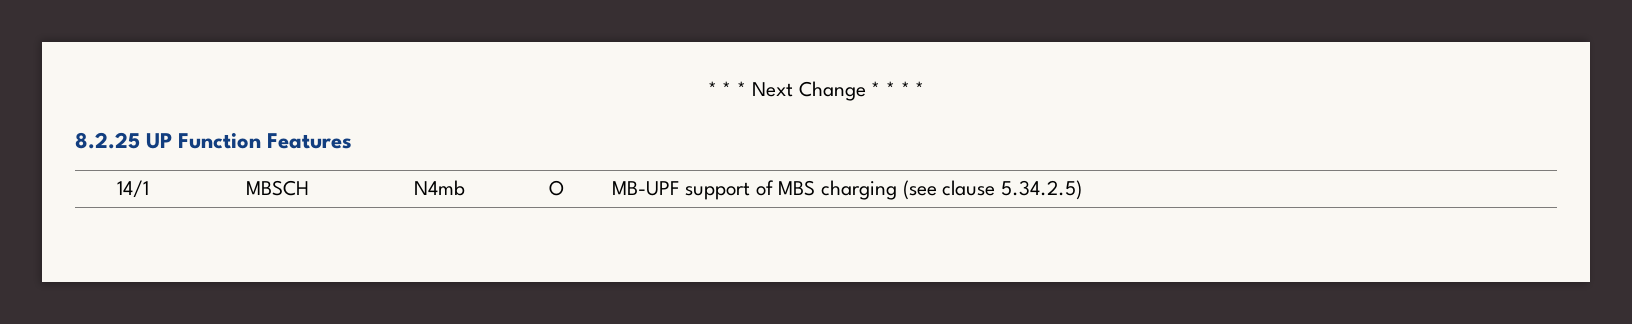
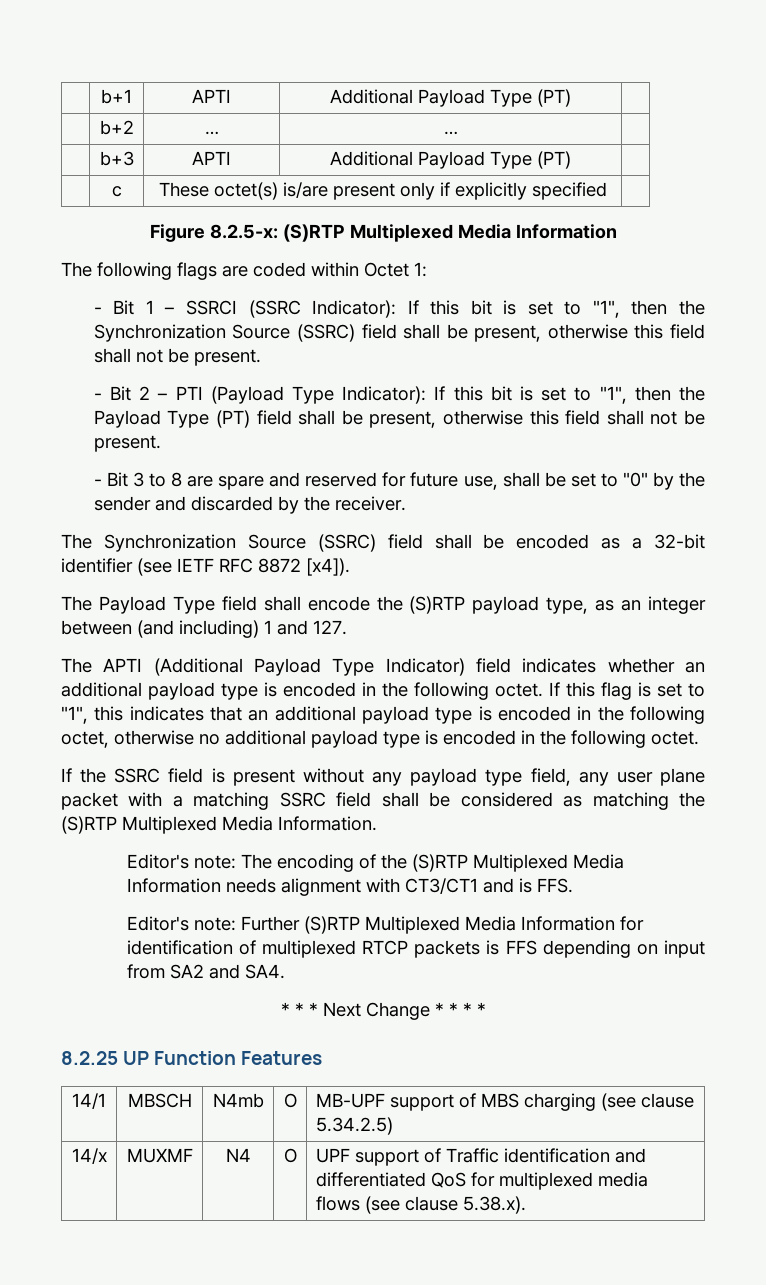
+ | b+1 | APTI | Additional Payload Type (PT) |
+ | b+2 | … | … |
+ | b+3 | APTI | Additional Payload Type (PT) |
+ | c | These octet(s) is/are present only if explicitly specified |
+ Figure 8.2.5-x: (S)RTP Multiplexed Media Information
+ The following flags are coded within Octet 1:
+ - Bit 1 – SSRCI (SSRC Indicator): If this bit is set to "1", then the Synchronization Source (SSRC) field shall be present, otherwise this field shall not be present.
+ - Bit 2 – PTI (Payload Type Indicator): If this bit is set to "1", then the Payload Type (PT) field shall be present, otherwise this field shall not be present.
+ - Bit 3 to 8 are spare and reserved for future use, shall be set to "0" by the sender and discarded by the receiver.
+ The Synchronization Source (SSRC) field shall be encoded as a 32-bit identifier (see IETF RFC 8872 [x4]).
+ The Payload Type field shall encode the (S)RTP payload type, as an integer between (and including) 1 and 127.
+ The APTI (Additional Payload Type Indicator) field indicates whether an additional payload type is encoded in the following octet. If this flag is set to "1", this indicates that an additional payload type is encoded in the following octet, otherwise no additional payload type is encoded in the following octet.
+ If the SSRC field is present without any payload type field, any user plane packet with a matching SSRC field shall be considered as matching the (S)RTP Multiplexed Media Information.
+ Editor's note: The encoding of the (S)RTP Multiplexed Media Information needs alignment with CT3/CT1 and is FFS.
+ Editor's note: Further (S)RTP Multiplexed Media Information for identification of multiplexed RTCP packets is FFS depending on input from SA2 and SA4.
+ 14/x | MUXMF | N4 | O | UPF support of Traffic identification and differentiated QoS for multiplexed media flows (see clause 5.38.x).

